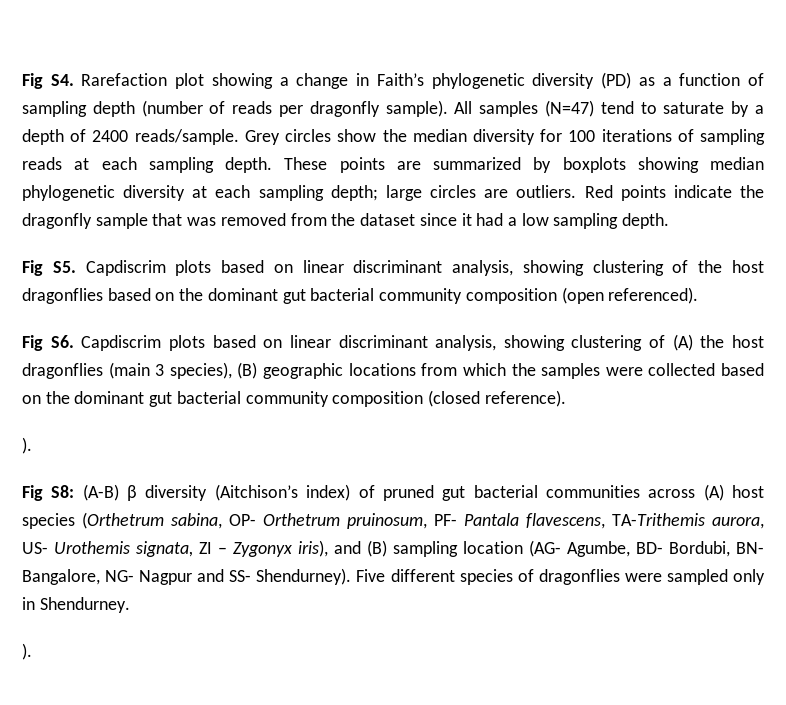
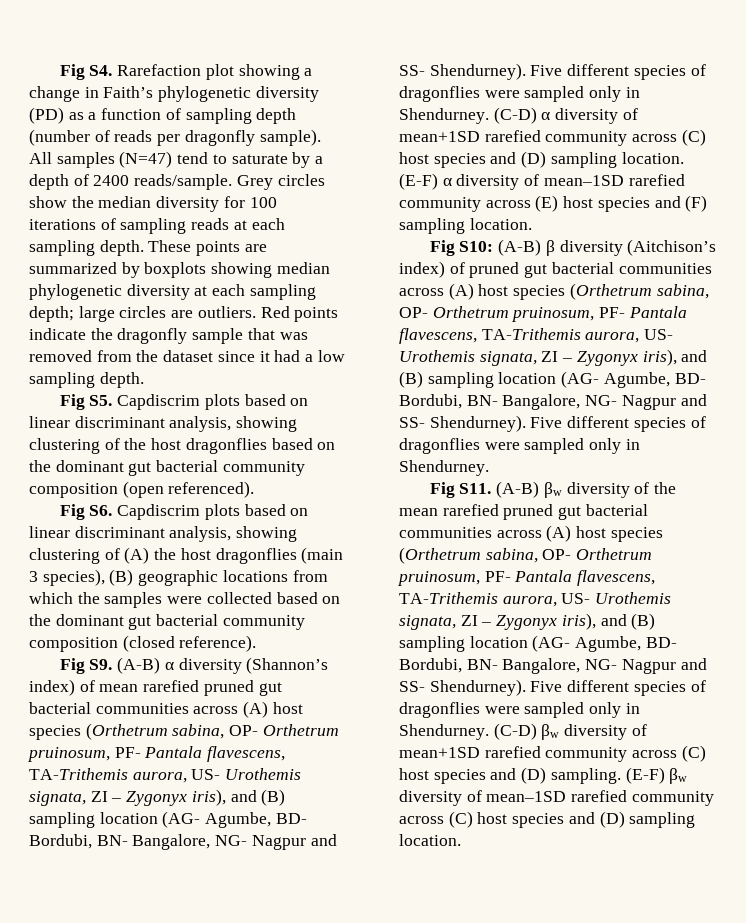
  Fig S6. Capdiscrim plots based on linear discriminant analysis, showing clustering of (A) the host dragonflies (main 3 species), (B) geographic locations from which the samples were collected based on the dominant gut bacterial community composition (closed reference).
- ).
- Fig S8: (A-B) β diversity (Aitchison’s index) of pruned gut bacterial communities across (A) host species (Orthetrum sabina, OP- Orthetrum pruinosum, PF- Pantala flavescens, TA-Trithemis aurora, US- Urothemis signata, ZI – Zygonyx iris), and (B) sampling location (AG- Agumbe, BD- Bordubi, BN- Bangalore, NG- Nagpur and SS- Shendurney). Five different species of dragonflies were sampled only in Shendurney.
- ).
+ Fig S9. (A-B) α diversity (Shannon’s index) of mean rarefied pruned gut bacterial communities across (A) host species (Orthetrum sabina, OP- Orthetrum pruinosum, PF- Pantala flavescens, TA-Trithemis aurora, US- Urothemis signata, ZI – Zygonyx iris), and (B) sampling location (AG- Agumbe, BD- Bordubi, BN- Bangalore, NG- Nagpur and SS- Shendurney). Five different species of dragonflies were sampled only in Shendurney. (C-D) α diversity of mean+1SD rarefied community across (C) host species and (D) sampling location. (E-F) α diversity of mean–1SD rarefied community across (E) host species and (F) sampling location.
+ Fig S10: (A-B) β diversity (Aitchison’s index) of pruned gut bacterial communities across (A) host species (Orthetrum sabina, OP- Orthetrum pruinosum, PF- Pantala flavescens, TA-Trithemis aurora, US- Urothemis signata, ZI – Zygonyx iris), and (B) sampling location (AG- Agumbe, BD- Bordubi, BN- Bangalore, NG- Nagpur and SS- Shendurney). Five different species of dragonflies were sampled only in Shendurney.
+ Fig S11. (A-B) βw diversity of the mean rarefied pruned gut bacterial communities across (A) host species (Orthetrum sabina, OP- Orthetrum pruinosum, PF- Pantala flavescens, TA-Trithemis aurora, US- Urothemis signata, ZI – Zygonyx iris), and (B) sampling location (AG- Agumbe, BD- Bordubi, BN- Bangalore, NG- Nagpur and SS- Shendurney). Five different species of dragonflies were sampled only in Shendurney. (C-D) βw diversity of mean+1SD rarefied community across (C) host species and (D) sampling. (E-F) βw diversity of mean–1SD rarefied community across (C) host species and (D) sampling location.

